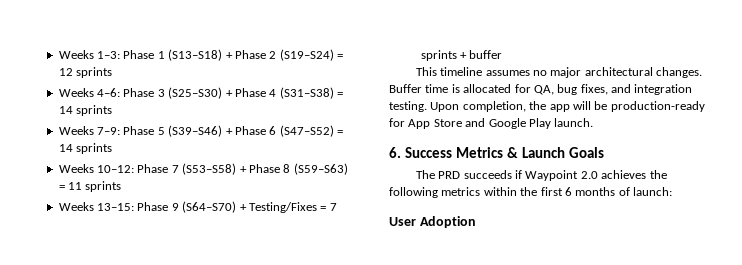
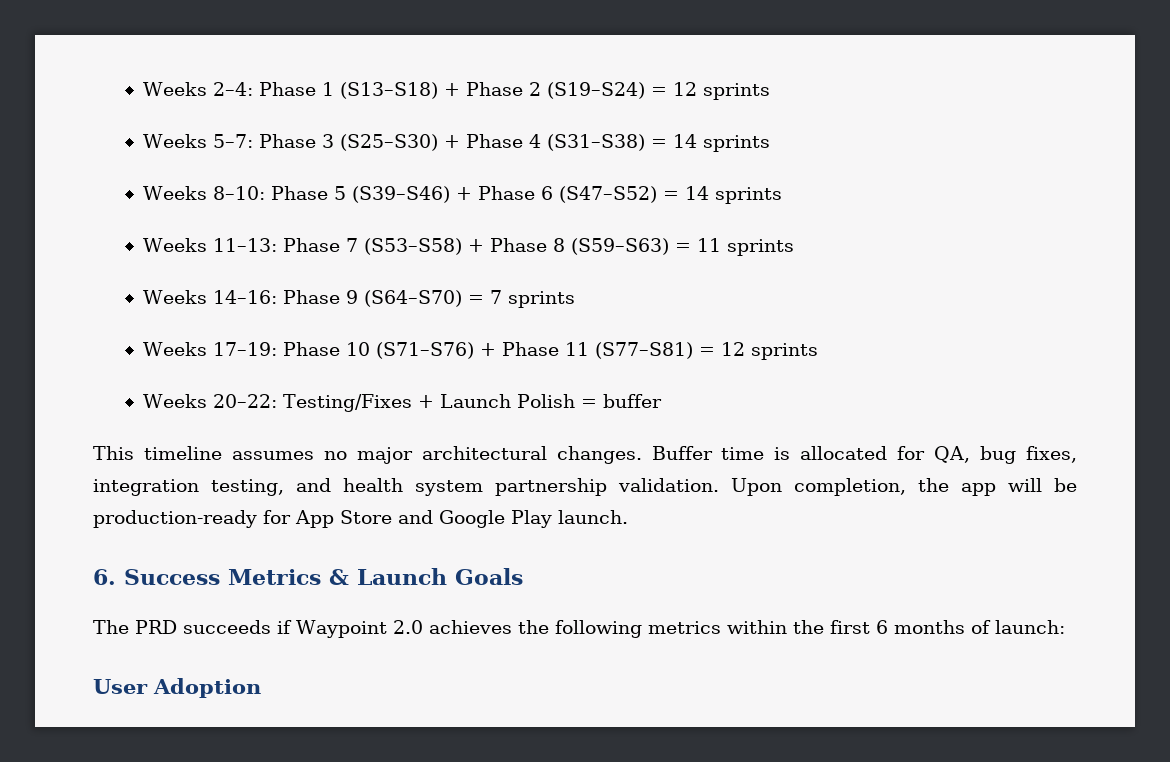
- Weeks 1–3: Phase 1 (S13–S18) + Phase 2 (S19–S24) = 12 sprints
+ Weeks 2–4: Phase 1 (S13–S18) + Phase 2 (S19–S24) = 12 sprints
- Weeks 4–6: Phase 3 (S25–S30) + Phase 4 (S31–S38) = 14 sprints
+ Weeks 5–7: Phase 3 (S25–S30) + Phase 4 (S31–S38) = 14 sprints
- Weeks 7–9: Phase 5 (S39–S46) + Phase 6 (S47–S52) = 14 sprints
+ Weeks 8–10: Phase 5 (S39–S46) + Phase 6 (S47–S52) = 14 sprints
- Weeks 10–12: Phase 7 (S53–S58) + Phase 8 (S59–S63) = 11 sprints
+ Weeks 11–13: Phase 7 (S53–S58) + Phase 8 (S59–S63) = 11 sprints
- Weeks 13–15: Phase 9 (S64–S70) + Testing/Fixes = 7 sprints + buffer
+ Weeks 14–16: Phase 9 (S64–S70) = 7 sprints
+ Weeks 17–19: Phase 10 (S71–S76) + Phase 11 (S77–S81) = 12 sprints
+ Weeks 20–22: Testing/Fixes + Launch Polish = buffer
- Buffer time is allocated for QA, bug fixes, and integration testing.
+ Buffer time is allocated for QA, bug fixes, integration testing, and health system partnership validation.

